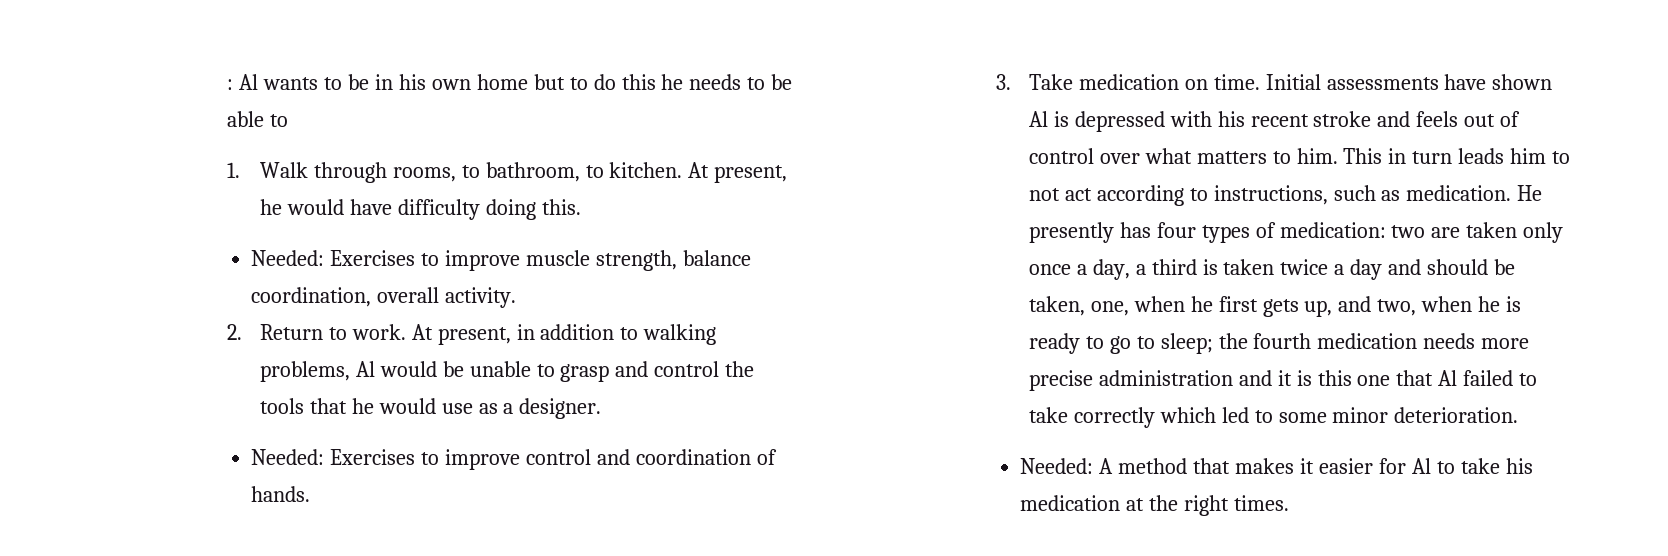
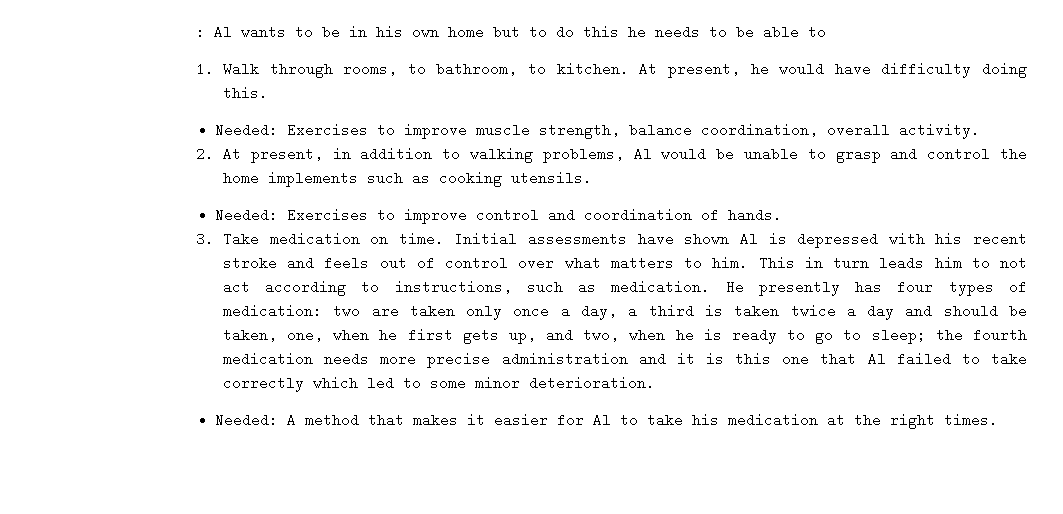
- 2. Return to work. At present, in addition to walking problems, Al would be unable to grasp and control the tools that he would use as a designer.
+ 2. At present, in addition to walking problems, Al would be unable to grasp and control the home implements such as cooking utensils.

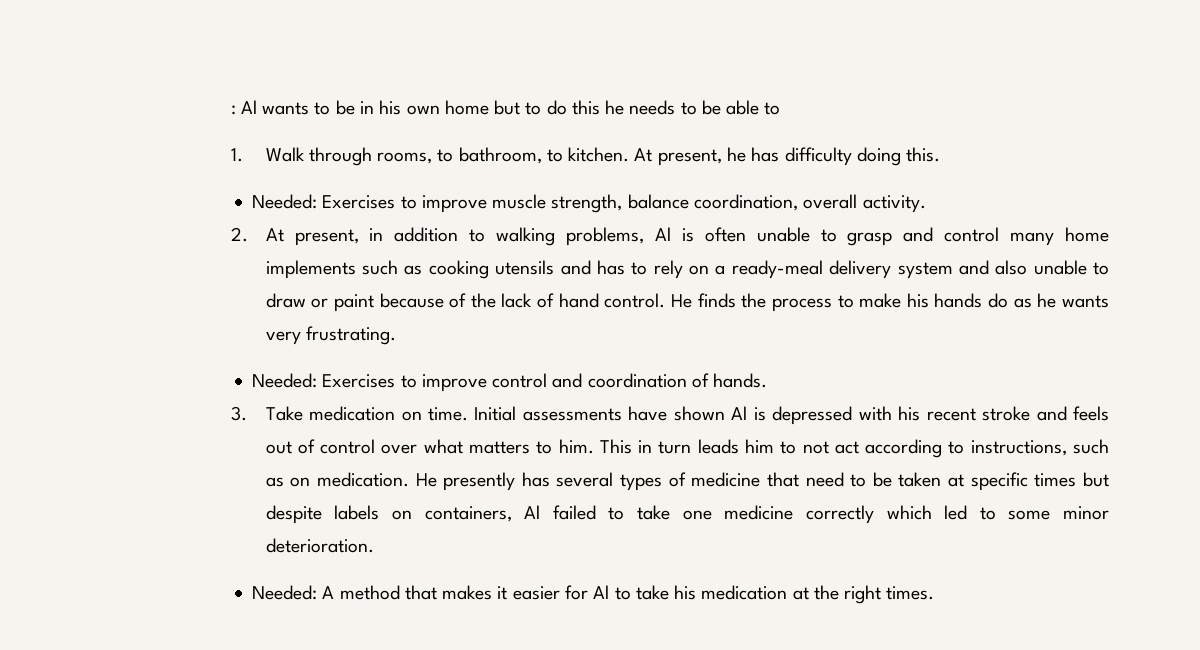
- At present, he would have difficulty doing this.
+ At present, he has difficulty doing this.
- 2. At present, in addition to walking problems, Al would be unable to grasp and control the home implements such as cooking utensils.
+ 2. At present, in addition to walking problems, Al is often unable to grasp and control many home implements such as cooking utensils and has to rely on a ready-meal delivery system and also unable to draw or paint because of the lack of hand control. He finds the process to make his hands do as he wants very frustrating.
- This in turn leads him to not act according to instructions, such as medication.
+ This in turn leads him to not act according to instructions, such as on medication.
- He presently has four types of medication: two are taken only once a day, a third is taken twice a day and should be taken, one, when he first gets up, and two, when he is ready to go to sleep; the fourth medication needs more precise administration and it is this one that Al failed to take correctly which led to some minor deterioration.
+ He presently has several types of medicine that need to be taken at specific times but despite labels on containers, Al failed to take one medicine correctly which led to some minor deterioration.

